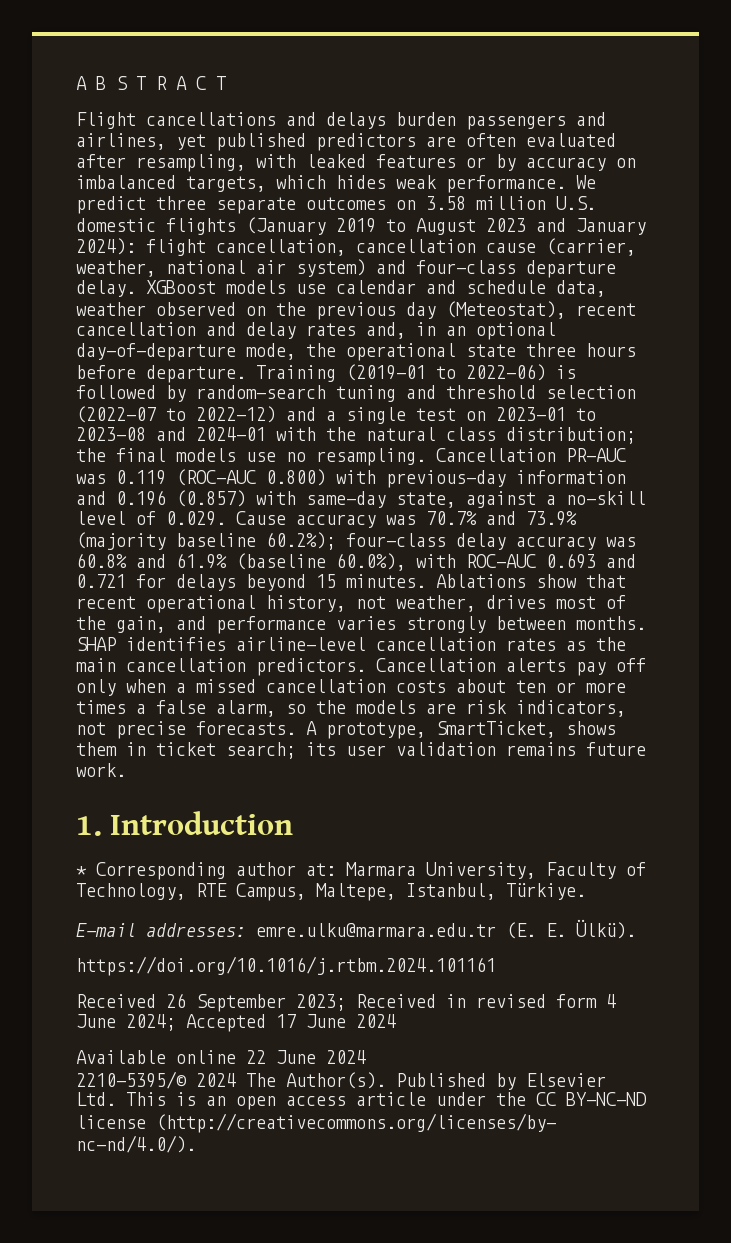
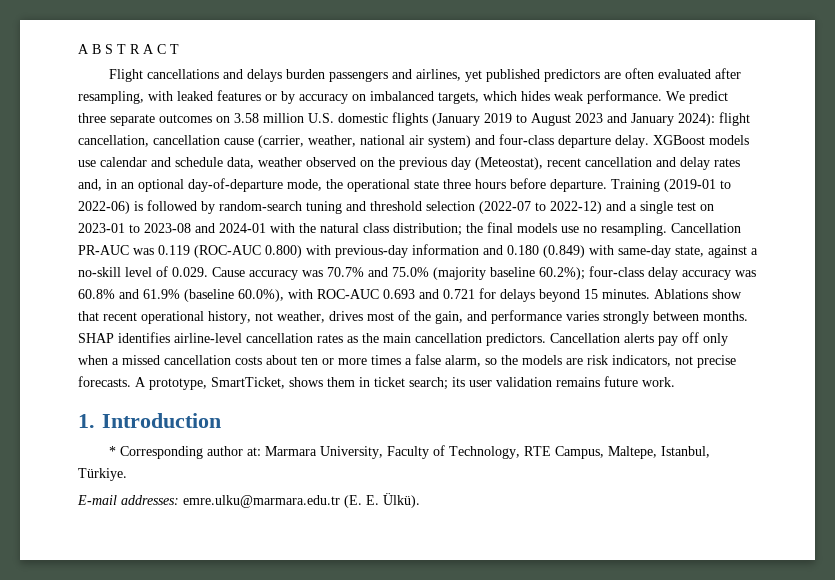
- Cancellation PR-AUC was 0.119 (ROC-AUC 0.800) with previous-day information and 0.196 (0.857) with same-day state, against a no-skill level of 0.029. Cause accuracy was 70.7% and 73.9% (majority baseline 60.2%); four-class delay accuracy was 60.8% and 61.9% (baseline 60.0%), with ROC-AUC 0.693 and 0.721 for delays beyond 15 minutes.
+ Cancellation PR-AUC was 0.119 (ROC-AUC 0.800) with previous-day information and 0.180 (0.849) with same-day state, against a no-skill level of 0.029. Cause accuracy was 70.7% and 75.0% (majority baseline 60.2%); four-class delay accuracy was 60.8% and 61.9% (baseline 60.0%), with ROC-AUC 0.693 and 0.721 for delays beyond 15 minutes.
- https://doi.org/10.1016/j.rtbm.2024.101161
- Received 26 September 2023; Received in revised form 4 June 2024; Accepted 17 June 2024
- Available online 22 June 2024
- 2210-5395/© 2024 The Author(s). Published by Elsevier Ltd. This is an open access article under the CC BY-NC-ND license (http://creativecommons.org/licenses/by- nc-nd/4.0/).

